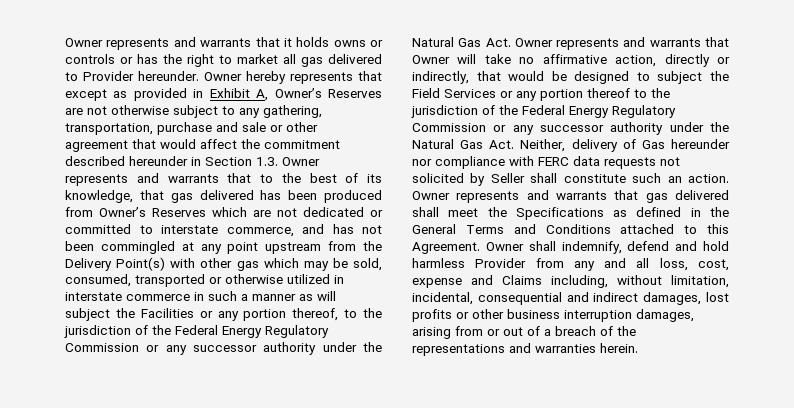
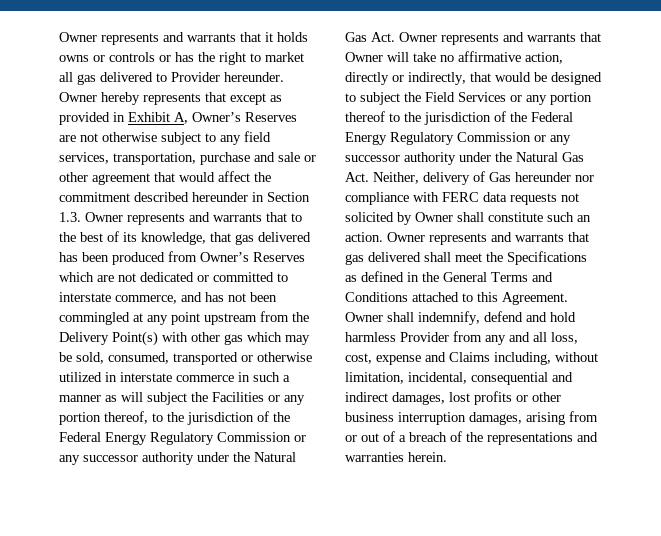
- Owner hereby represents that except as provided in Exhibit A, Owner’s Reserves are not otherwise subject to any gathering, transportation, purchase and sale or other agreement that would affect the commitment described hereunder in Section 1.3. Owner represents and warrants that to the best of its knowledge, that gas delivered has been produced from Owner’s Reserves which are not dedicated or committed to interstate commerce, and has not been commingled at any point upstream from the Delivery Point(s) with other gas which may be sold, consumed, transported or otherwise utilized in interstate commerce in such a manner as will subject the Facilities or any portion thereof, to the jurisdiction of the Federal Energy Regulatory Commission or any successor authority under the Natural Gas Act. Owner represents and warrants that Owner will take no affirmative action, directly or indirectly, that would be designed to subject the Field Services or any portion thereof to the jurisdiction of the Federal Energy Regulatory Commission or any successor authority under the Natural Gas Act. Neither, delivery of Gas hereunder nor compliance with FERC data requests not solicited by Seller shall constitute such an action.
+ Owner hereby represents that except as provided in Exhibit A, Owner’s Reserves are not otherwise subject to any field services, transportation, purchase and sale or other agreement that would affect the commitment described hereunder in Section 1.3. Owner represents and warrants that to the best of its knowledge, that gas delivered has been produced from Owner’s Reserves which are not dedicated or committed to interstate commerce, and has not been commingled at any point upstream from the Delivery Point(s) with other gas which may be sold, consumed, transported or otherwise utilized in interstate commerce in such a manner as will subject the Facilities or any portion thereof, to the jurisdiction of the Federal Energy Regulatory Commission or any successor authority under the Natural Gas Act. Owner represents and warrants that Owner will take no affirmative action, directly or indirectly, that would be designed to subject the Field Services or any portion thereof to the jurisdiction of the Federal Energy Regulatory Commission or any successor authority under the Natural Gas Act. Neither, delivery of Gas hereunder nor compliance with FERC data requests not solicited by Owner shall constitute such an action.

